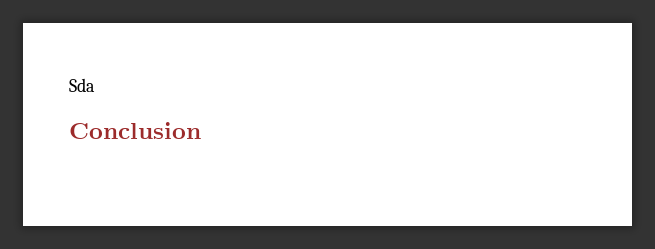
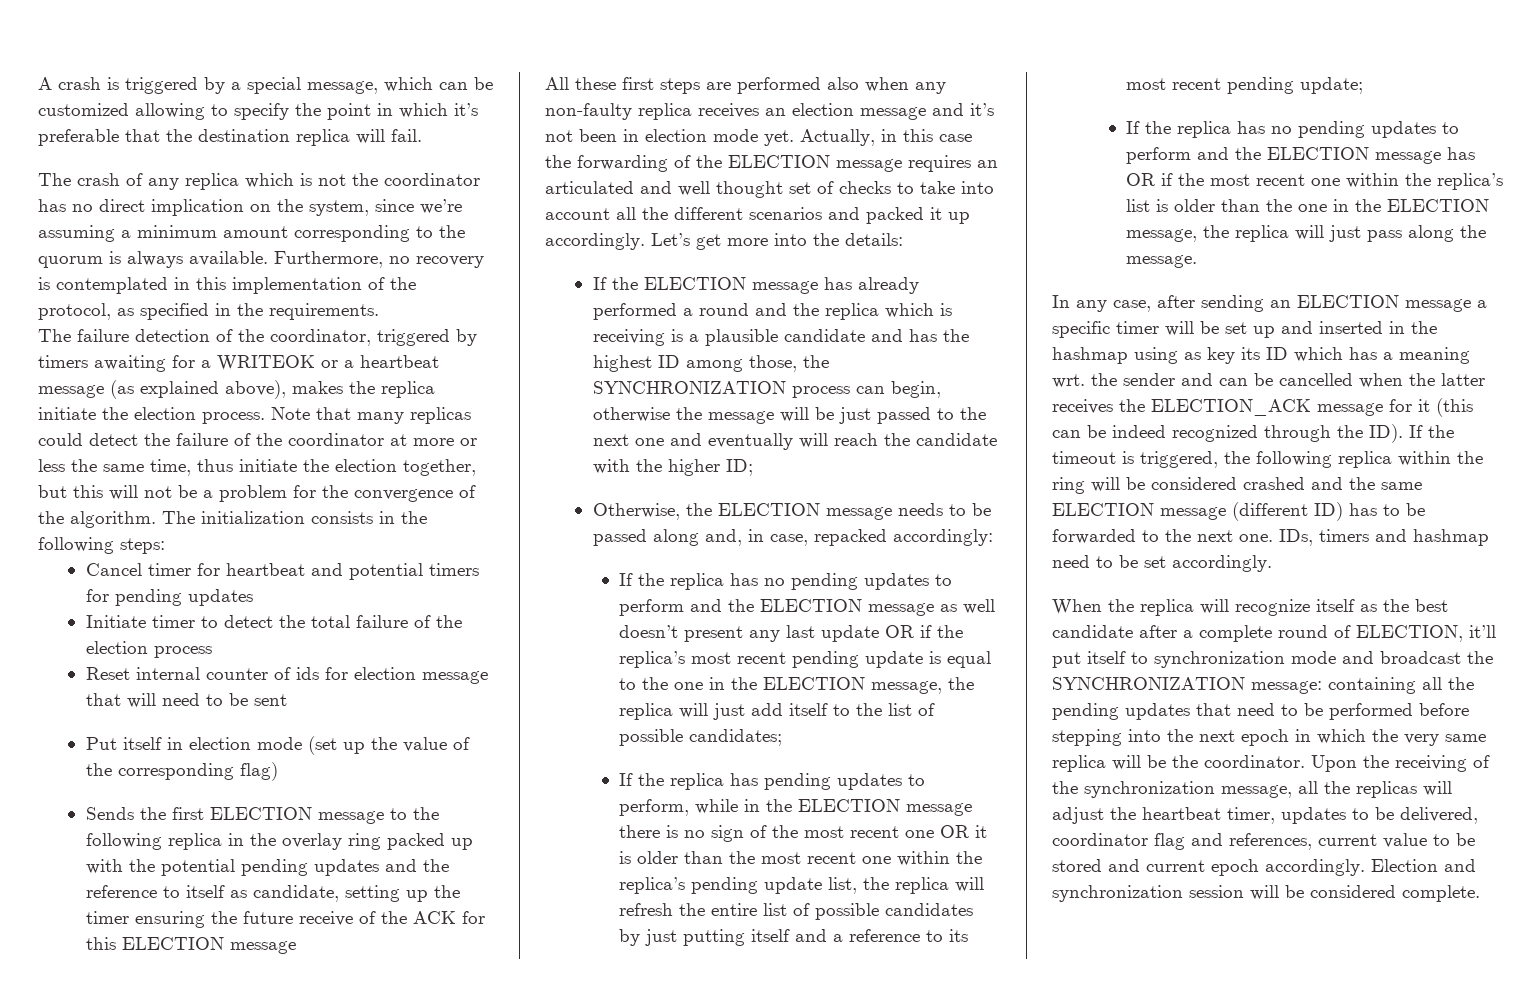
- Sda
- Conclusion
+ A crash is triggered by a special message, which can be customized allowing to specify the point in which it’s preferable that the destination replica will fail.
+ The crash of any replica which is not the coordinator has no direct implication on the system, since we’re assuming a minimum amount corresponding to the quorum is always available. Furthermore, no recovery is contemplated in this implementation of the protocol, as specified in the requirements.
+ The failure detection of the coordinator, triggered by timers awaiting for a WRITEOK or a heartbeat message (as explained above), makes the replica initiate the election process. Note that many replicas could detect the failure of the coordinator at more or less the same time, thus initiate the election together, but this will not be a problem for the convergence of the algorithm. The initialization consists in the following steps:
+ Cancel timer for heartbeat and potential timers for pending updates
+ Initiate timer to detect the total failure of the election process
+ Reset internal counter of ids for election message that will need to be sent
+ Put itself in election mode (set up the value of the corresponding flag)
+ Sends the first ELECTION message to the following replica in the overlay ring packed up with the potential pending updates and the reference to itself as candidate, setting up the timer ensuring the future receive of the ACK for this ELECTION message
+ All these first steps are performed also when any non-faulty replica receives an election message and it’s not been in election mode yet. Actually, in this case the forwarding of the ELECTION message requires an articulated and well thought set of checks to take into account all the different scenarios and packed it up accordingly. Let’s get more into the details:
+ If the ELECTION message has already performed a round and the replica which is receiving is a plausible candidate and has the highest ID among those, the SYNCHRONIZATION process can begin, otherwise the message will be just passed to the next one and eventually will reach the candidate with the higher ID;
+ Otherwise, the ELECTION message needs to be passed along and, in case, repacked accordingly:
+ If the replica has no pending updates to perform and the ELECTION message as well doesn’t present any last update OR if the replica’s most recent pending update is equal to the one in the ELECTION message, the replica will just add itself to the list of possible candidates;
+ If the replica has pending updates to perform, while in the ELECTION message there is no sign of the most recent one OR it is older than the most recent one within the replica’s pending update list, the replica will refresh the entire list of possible candidates by just putting itself and a reference to its most recent pending update;
+ If the replica has no pending updates to perform and the ELECTION message has OR if the most recent one within the replica’s list is older than the one in the ELECTION message, the replica will just pass along the message.
+ In any case, after sending an ELECTION message a specific timer will be set up and inserted in the hashmap using as key its ID which has a meaning wrt. the sender and can be cancelled when the latter receives the ELECTION_ACK message for it (this can be indeed recognized through the ID). If the timeout is triggered, the following replica within the ring will be considered crashed and the same ELECTION message (different ID) has to be forwarded to the next one. IDs, timers and hashmap need to be set accordingly.
+ When the replica will recognize itself as the best candidate after a complete round of ELECTION, it’ll put itself to synchronization mode and broadcast the SYNCHRONIZATION message: containing all the pending updates that need to be performed before stepping into the next epoch in which the very same replica will be the coordinator. Upon the receiving of the synchronization message, all the replicas will adjust the heartbeat timer, updates to be delivered, coordinator flag and references, current value to be stored and current epoch accordingly. Election and synchronization session will be considered complete.

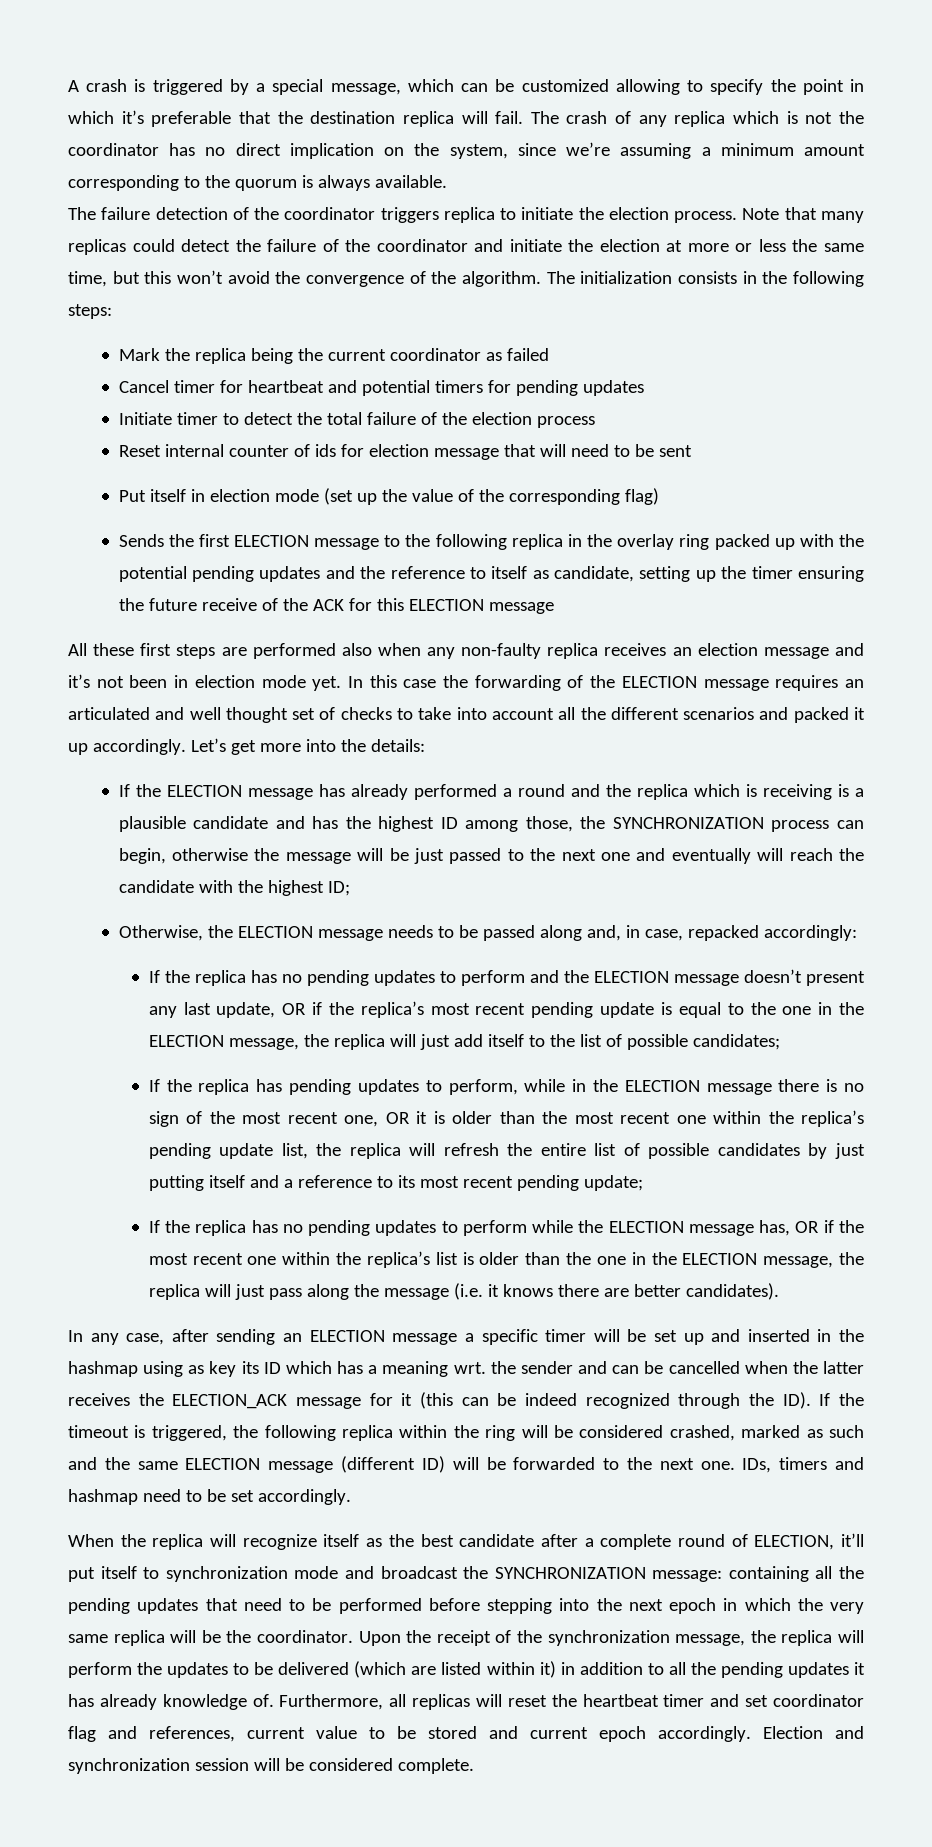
- A crash is triggered by a special message, which can be customized allowing to specify the point in which it’s preferable that the destination replica will fail.
- The crash of any replica which is not the coordinator has no direct implication on the system, since we’re assuming a minimum amount corresponding to the quorum is always available. Furthermore, no recovery is contemplated in this implementation of the protocol, as specified in the requirements.
+ A crash is triggered by a special message, which can be customized allowing to specify the point in which it’s preferable that the destination replica will fail. The crash of any replica which is not the coordinator has no direct implication on the system, since we’re assuming a minimum amount corresponding to the quorum is always available.
- The failure detection of the coordinator, triggered by timers awaiting for a WRITEOK or a heartbeat message (as explained above), makes the replica initiate the election process.
+ The failure detection of the coordinator triggers replica to initiate the election process.
- Note that many replicas could detect the failure of the coordinator at more or less the same time, thus initiate the election together, but this will not be a problem for the convergence of the algorithm.
+ Note that many replicas could detect the failure of the coordinator and initiate the election at more or less the same time, but this won’t avoid the convergence of the algorithm.
+ Mark the replica being the current coordinator as failed
- Actually, in this case the forwarding of the ELECTION message requires an articulated and well thought set of checks to take into account all the different scenarios and packed it up accordingly.
+ In this case the forwarding of the ELECTION message requires an articulated and well thought set of checks to take into account all the different scenarios and packed it up accordingly.
- If the ELECTION message has already performed a round and the replica which is receiving is a plausible candidate and has the highest ID among those, the SYNCHRONIZATION process can begin, otherwise the message will be just passed to the next one and eventually will reach the candidate with the higher ID;
+ If the ELECTION message has already performed a round and the replica which is receiving is a plausible candidate and has the highest ID among those, the SYNCHRONIZATION process can begin, otherwise the message will be just passed to the next one and eventually will reach the candidate with the highest ID;
- If the replica has no pending updates to perform and the ELECTION message as well doesn’t present any last update OR if the replica’s most recent pending update is equal to the one in the ELECTION message, the replica will just add itself to the list of possible candidates;
+ If the replica has no pending updates to perform and the ELECTION message doesn’t present any last update, OR if the replica’s most recent pending update is equal to the one in the ELECTION message, the replica will just add itself to the list of possible candidates;
- If the replica has pending updates to perform, while in the ELECTION message there is no sign of the most recent one OR it is older than the most recent one within the replica’s pending update list, the replica will refresh the entire list of possible candidates by just putting itself and a reference to its most recent pending update;
+ If the replica has pending updates to perform, while in the ELECTION message there is no sign of the most recent one, OR it is older than the most recent one within the replica’s pending update list, the replica will refresh the entire list of possible candidates by just putting itself and a reference to its most recent pending update;
- If the replica has no pending updates to perform and the ELECTION message has OR if the most recent one within the replica’s list is older than the one in the ELECTION message, the replica will just pass along the message.
+ If the replica has no pending updates to perform while the ELECTION message has, OR if the most recent one within the replica’s list is older than the one in the ELECTION message, the replica will just pass along the message (i.e. it knows there are better candidates).
- In any case, after sending an ELECTION message a specific timer will be set up and inserted in the hashmap using as key its ID which has a meaning wrt. the sender and can be cancelled when the latter receives the ELECTION_ACK message for it (this can be indeed recognized through the ID). If the timeout is triggered, the following replica within the ring will be considered crashed and the same ELECTION message (different ID) has to be forwarded to the next one.
+ In any case, after sending an ELECTION message a specific timer will be set up and inserted in the hashmap using as key its ID which has a meaning wrt. the sender and can be cancelled when the latter receives the ELECTION_ACK message for it (this can be indeed recognized through the ID). If the timeout is triggered, the following replica within the ring will be considered crashed, marked as such and the same ELECTION message (different ID) will be forwarded to the next one.
- Upon the receiving of the synchronization message, all the replicas will adjust the heartbeat timer, updates to be delivered, coordinator flag and references, current value to be stored and current epoch accordingly.
+ Upon the receipt of the synchronization message, the replica will perform the updates to be delivered (which are listed within it) in addition to all the pending updates it has already knowledge of. Furthermore, all replicas will reset the heartbeat timer and set coordinator flag and references, current value to be stored and current epoch accordingly.

